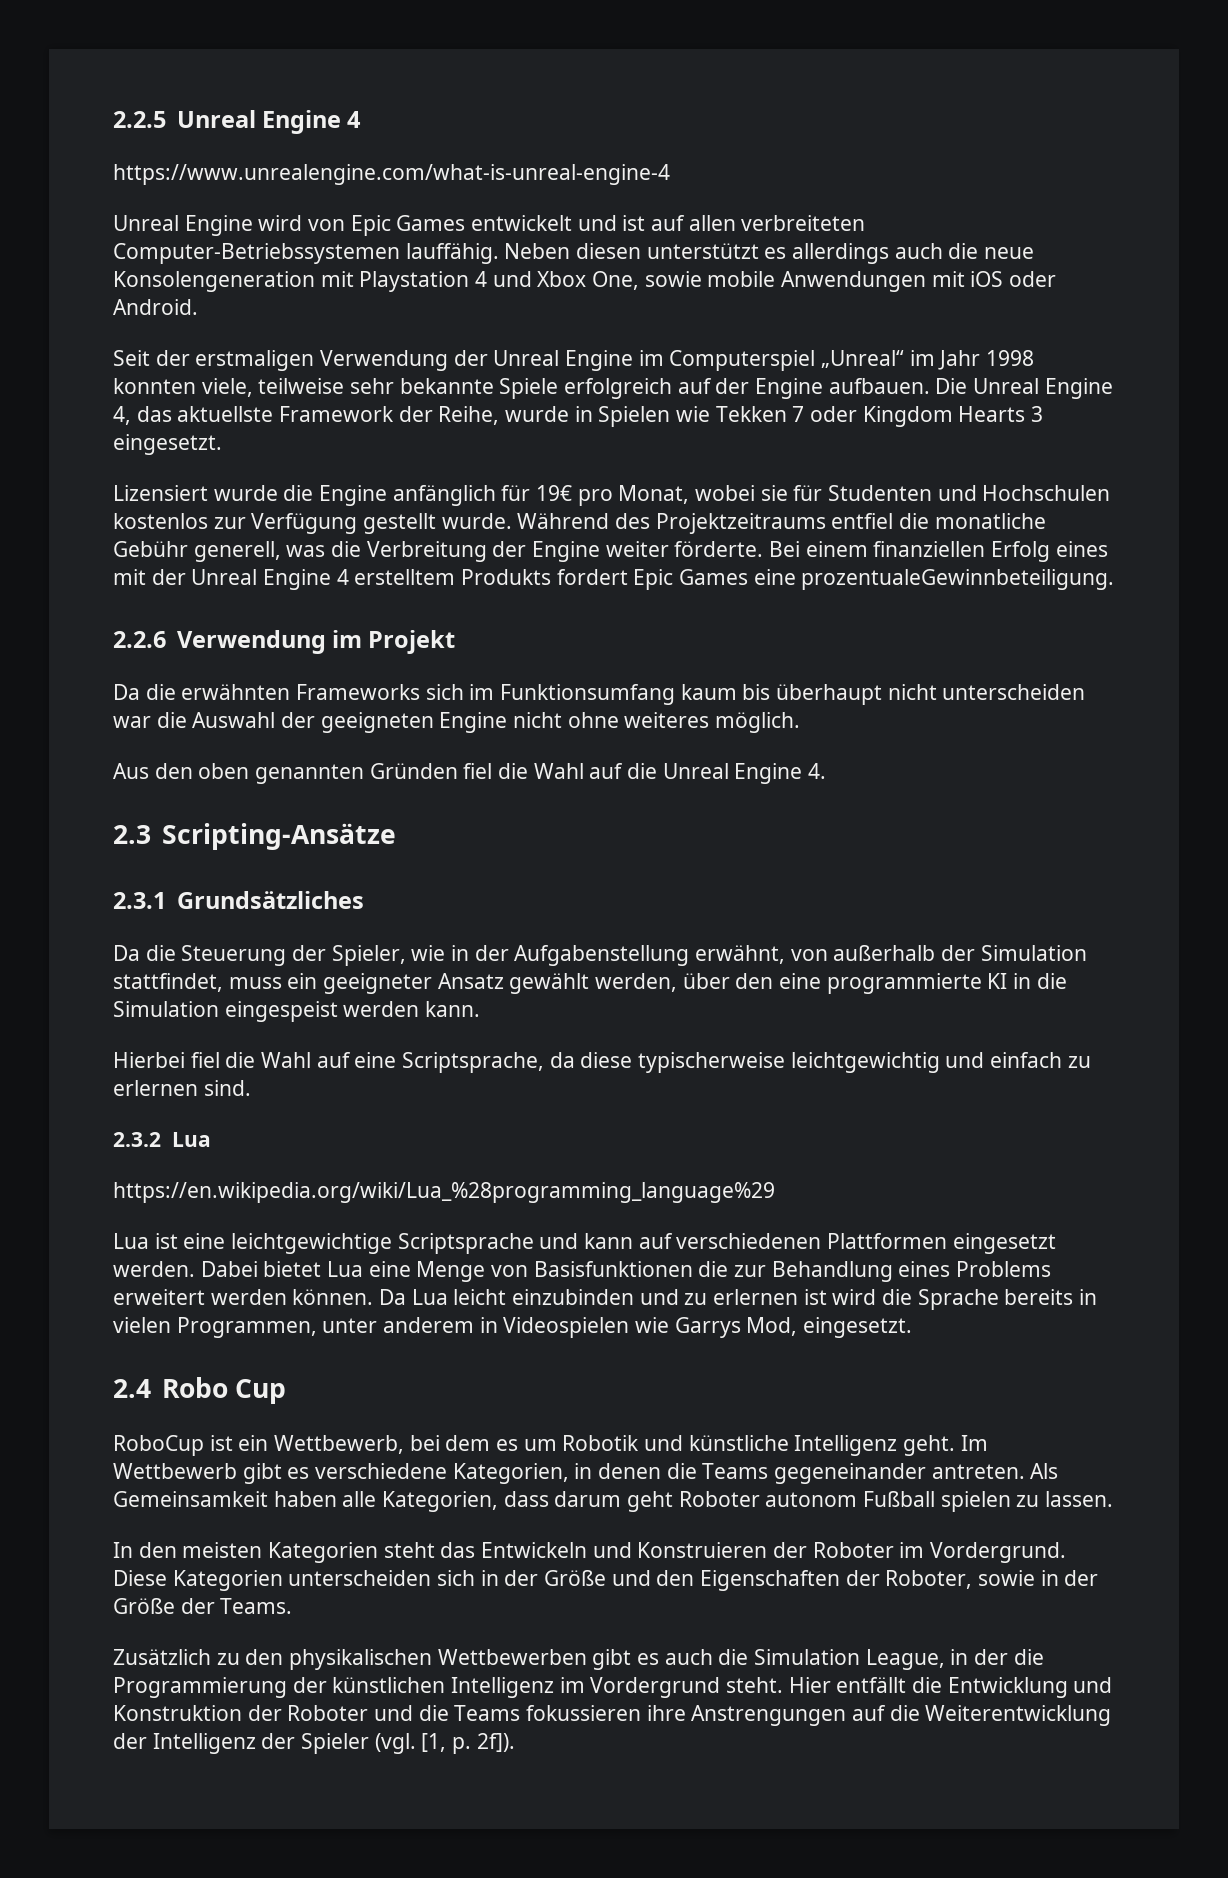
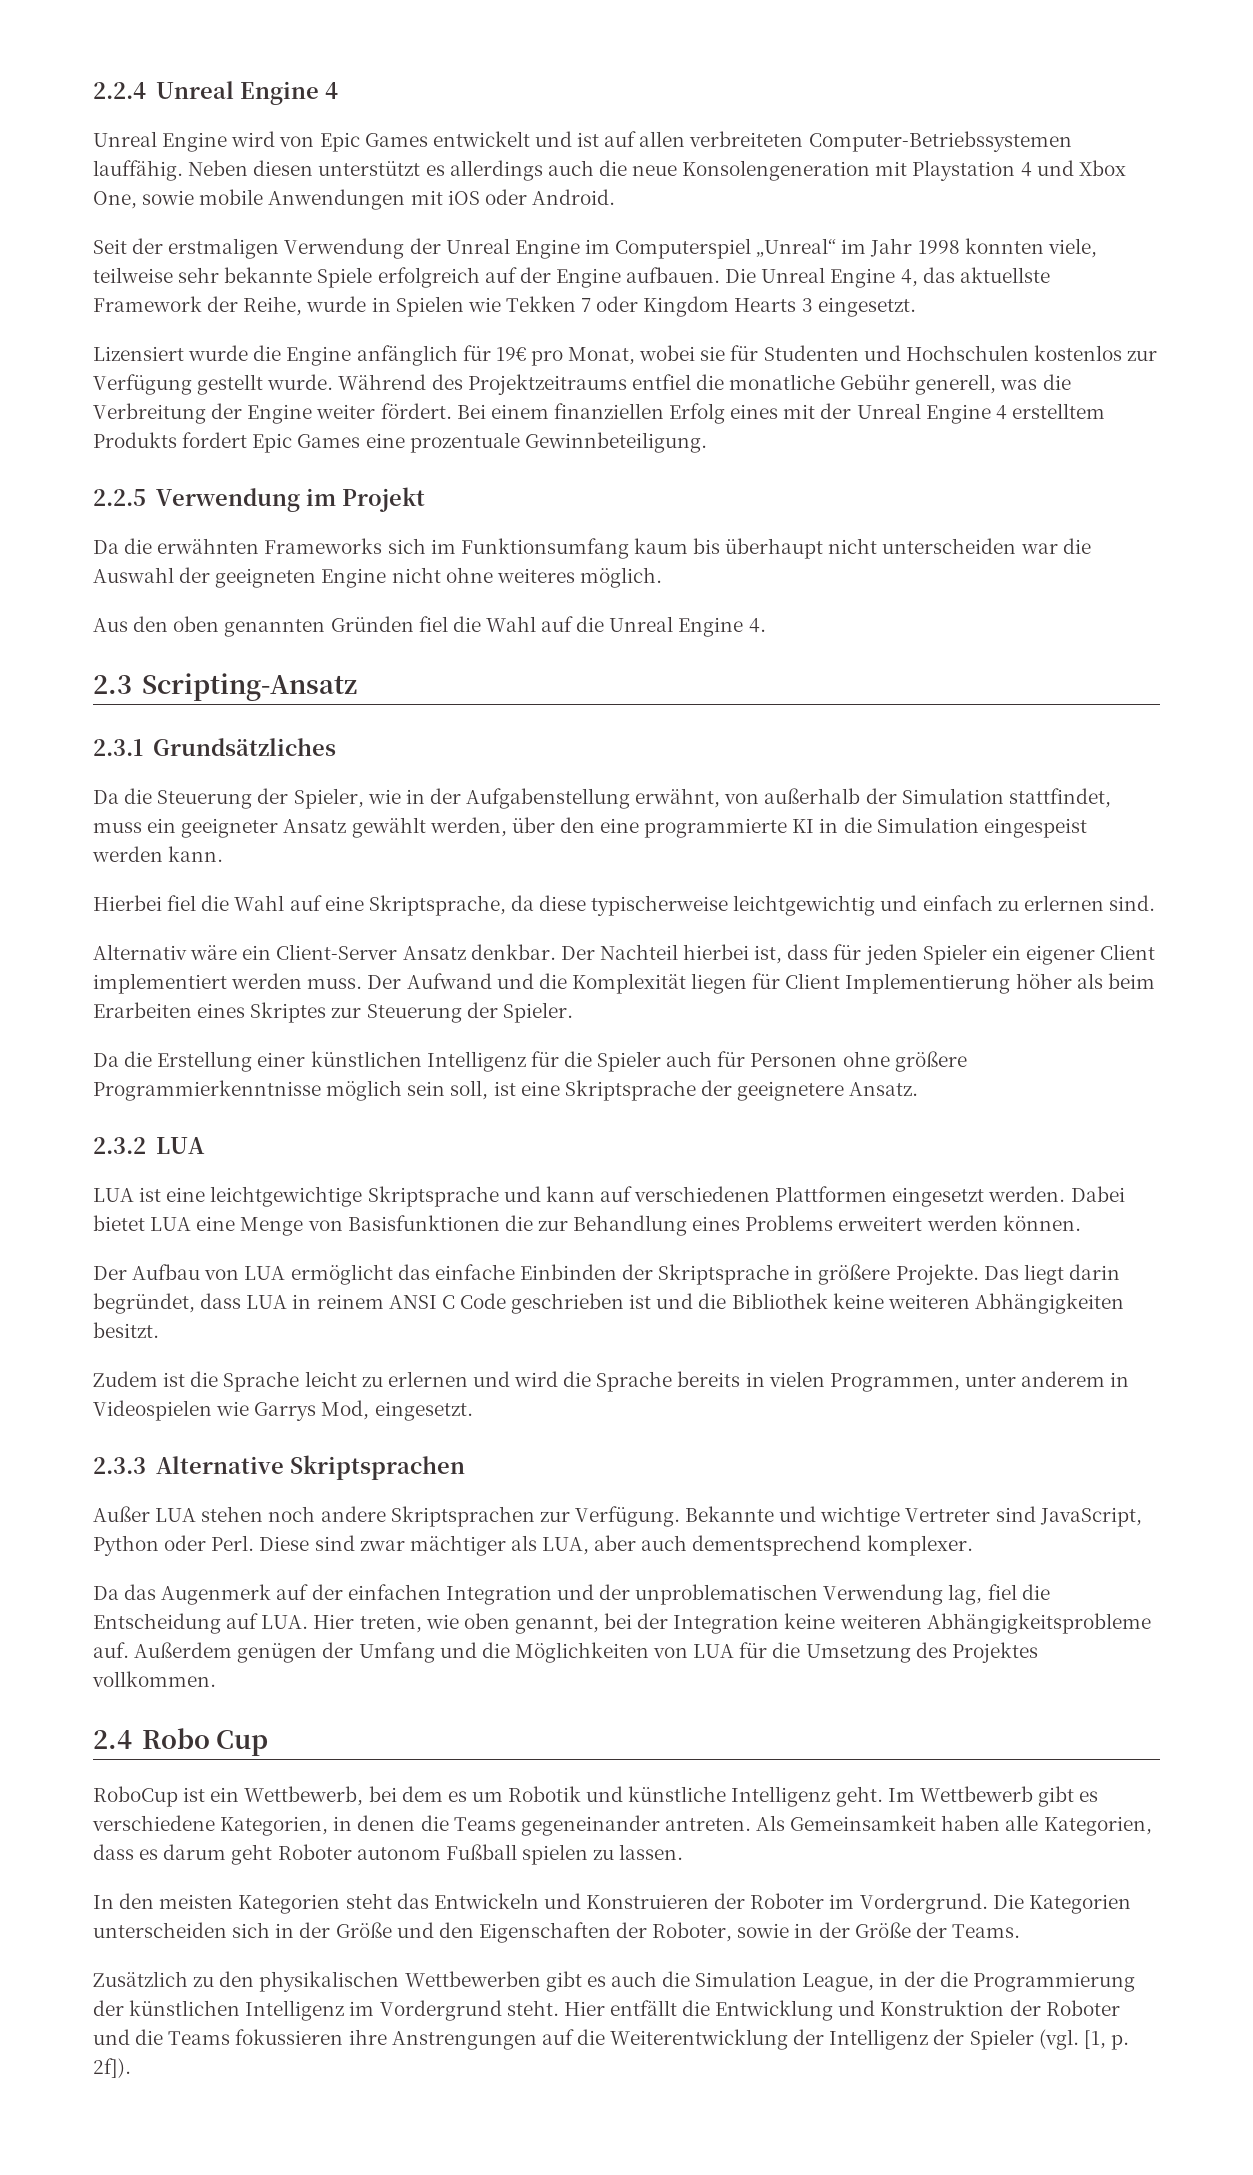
- 2.2.5 Unreal Engine 4
- https://www.unrealengine.com/what-is-unreal-engine-4
+ 2.2.4 Unreal Engine 4
- Während des Projektzeitraums entfiel die monatliche Gebühr generell, was die Verbreitung der Engine weiter förderte.
+ Während des Projektzeitraums entfiel die monatliche Gebühr generell, was die Verbreitung der Engine weiter fördert.
- Bei einem finanziellen Erfolg eines mit der Unreal Engine 4 erstelltem Produkts fordert Epic Games eine prozentualeGewinnbeteiligung.
- 2.2.6 Verwendung im Projekt
+ Bei einem finanziellen Erfolg eines mit der Unreal Engine 4 erstelltem Produkts fordert Epic Games eine prozentuale Gewinnbeteiligung.
+ 2.2.5 Verwendung im Projekt
- 2.3 Scripting-Ansätze
+ 2.3 Scripting-Ansatz
- Hierbei fiel die Wahl auf eine Scriptsprache, da diese typischerweise leichtgewichtig und einfach zu erlernen sind.
+ Hierbei fiel die Wahl auf eine Skriptsprache, da diese typischerweise leichtgewichtig und einfach zu erlernen sind.
- 2.3.2 Lua
- https://en.wikipedia.org/wiki/Lua_%28programming_language%29
- Lua ist eine leichtgewichtige Scriptsprache und kann auf verschiedenen Plattformen eingesetzt werden.
+ Alternativ wäre ein Client-Server Ansatz denkbar. Der Nachteil hierbei ist, dass für jeden Spieler ein eigener Client implementiert werden muss. Der Aufwand und die Komplexität liegen für Client Implementierung höher als beim Erarbeiten eines Skriptes zur Steuerung der Spieler.
+ Da die Erstellung einer künstlichen Intelligenz für die Spieler auch für Personen ohne größere Programmierkenntnisse möglich sein soll, ist eine Skriptsprache der geeignetere Ansatz.
+ 2.3.2 LUA
+ LUA ist eine leichtgewichtige Skriptsprache und kann auf verschiedenen Plattformen eingesetzt werden.
- Dabei bietet Lua eine Menge von Basisfunktionen die zur Behandlung eines Problems erweitert werden können. Da Lua leicht einzubinden und zu erlernen ist wird die Sprache bereits in vielen Programmen, unter anderem in Videospielen wie Garrys Mod, eingesetzt.
+ Dabei bietet LUA eine Menge von Basisfunktionen die zur Behandlung eines Problems erweitert werden können.
+ Der Aufbau von LUA ermöglicht das einfache Einbinden der Skriptsprache in größere Projekte. Das liegt darin begründet, dass LUA in reinem ANSI C Code geschrieben ist und die Bibliothek keine weiteren Abhängigkeiten besitzt.
+ Zudem ist die Sprache leicht zu erlernen und wird die Sprache bereits in vielen Programmen, unter anderem in Videospielen wie Garrys Mod, eingesetzt.
+ 2.3.3 Alternative Skriptsprachen
+ Außer LUA stehen noch andere Skriptsprachen zur Verfügung. Bekannte und wichtige Vertreter sind JavaScript, Python oder Perl. Diese sind zwar mächtiger als LUA, aber auch dementsprechend komplexer.
+ Da das Augenmerk auf der einfachen Integration und der unproblematischen Verwendung lag, fiel die Entscheidung auf LUA. Hier treten, wie oben genannt, bei der Integration keine weiteren Abhängigkeitsprobleme auf. Außerdem genügen der Umfang und die Möglichkeiten von LUA für die Umsetzung des Projektes vollkommen.
- Als Gemeinsamkeit haben alle Kategorien, dass darum geht Roboter autonom Fußball spielen zu lassen.
+ Als Gemeinsamkeit haben alle Kategorien, dass es darum geht Roboter autonom Fußball spielen zu lassen.
- Diese Kategorien unterscheiden sich in der Größe und den Eigenschaften der Roboter, sowie in der Größe der Teams.
+ Die Kategorien unterscheiden sich in der Größe und den Eigenschaften der Roboter, sowie in der Größe der Teams.

